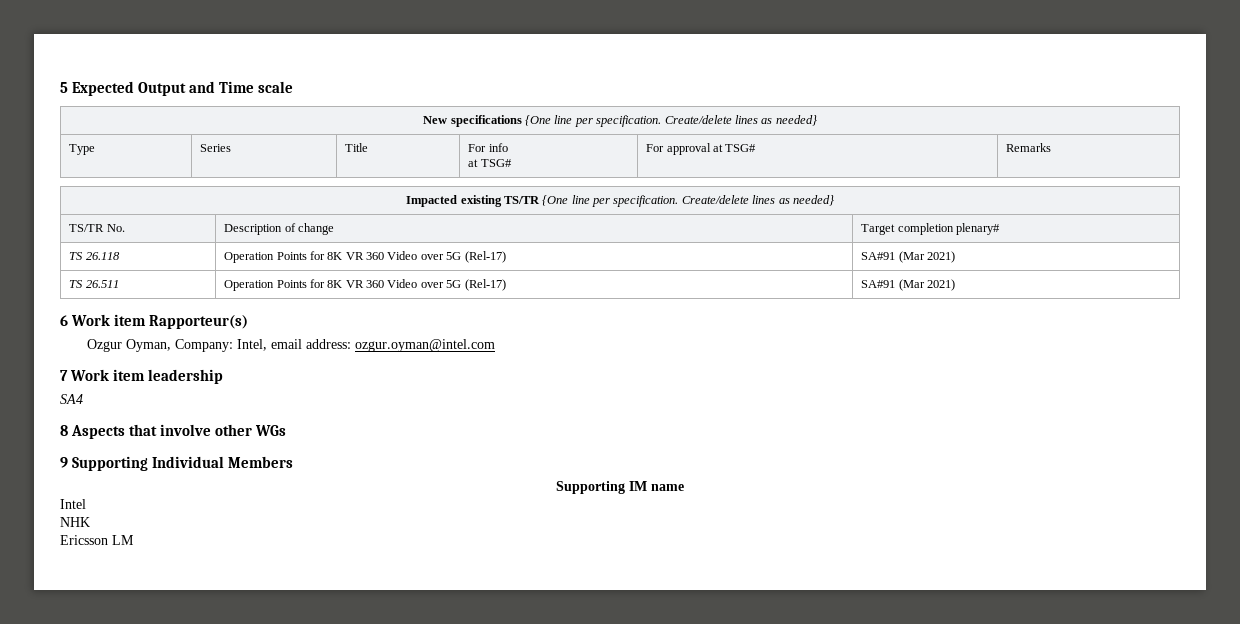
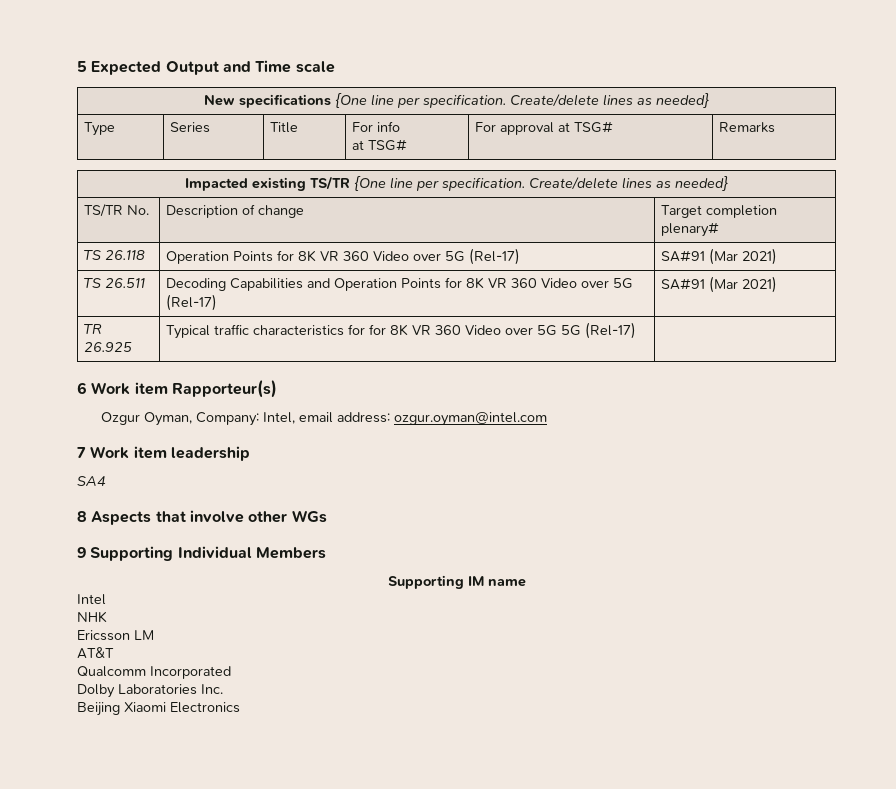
- TS 26.511 | Operation Points for 8K VR 360 Video over 5G (Rel-17) | SA#91 (Mar 2021)
+ TS 26.511 | Decoding Capabilities and Operation Points for 8K VR 360 Video over 5G (Rel-17) | SA#91 (Mar 2021)
+ TR 26.925 | Typical traffic characteristics for for 8K VR 360 Video over 5G 5G (Rel-17) |
+ AT&T
+ Qualcomm Incorporated
+ Dolby Laboratories Inc.
+ Beijing Xiaomi Electronics

